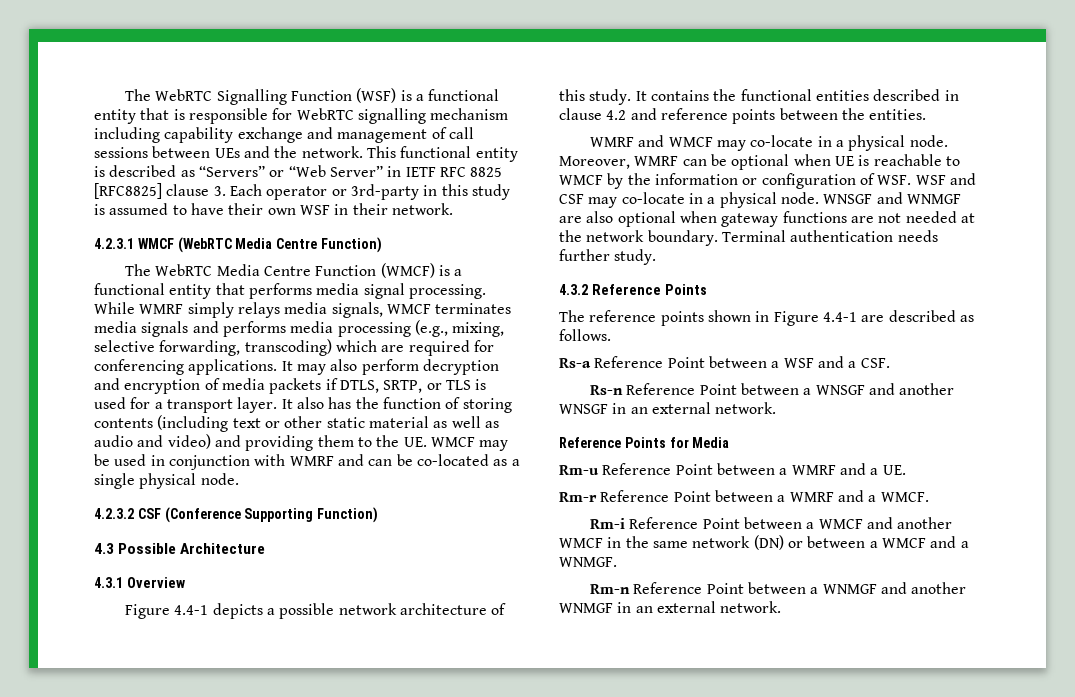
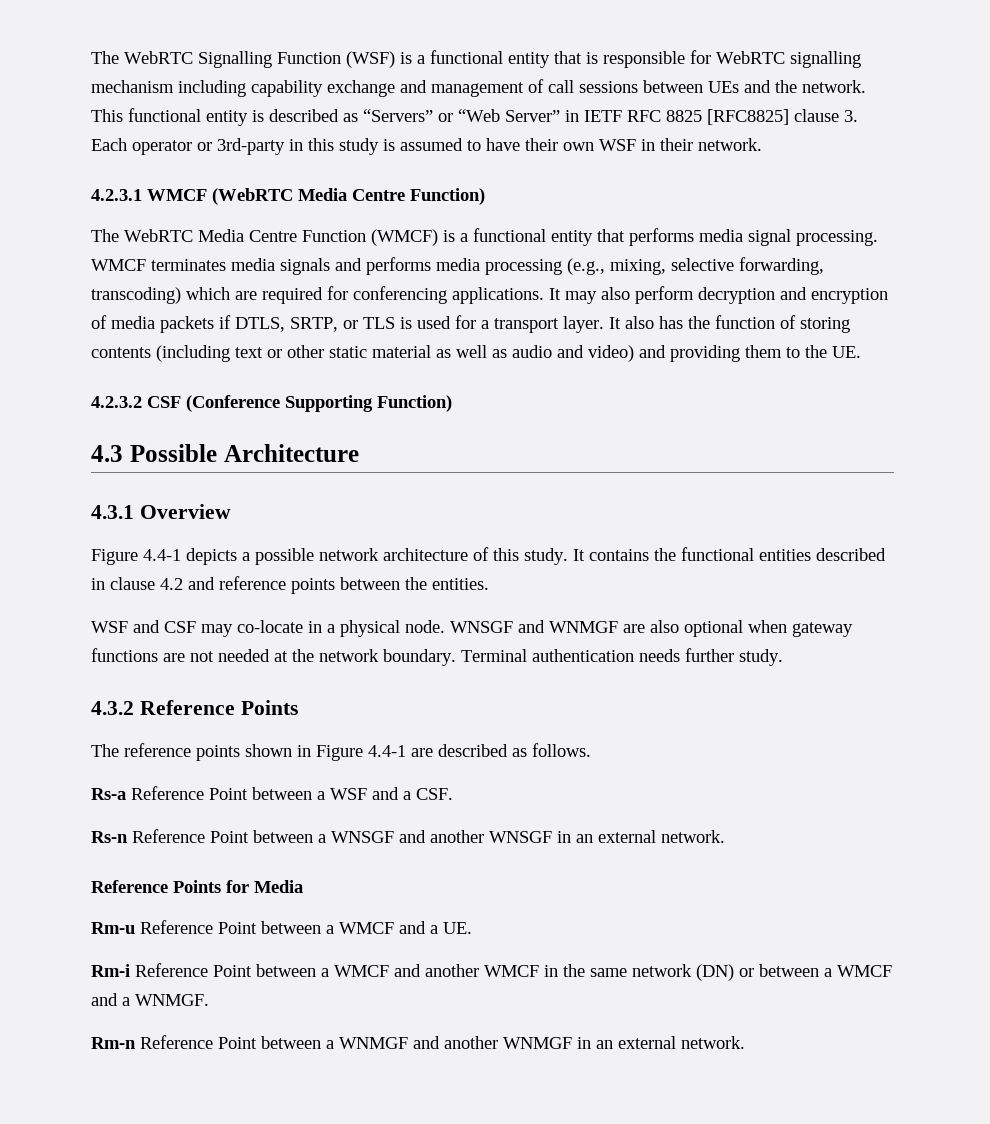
- While WMRF simply relays media signals, WMCF terminates media signals and performs media processing (e.g., mixing, selective forwarding, transcoding) which are required for conferencing applications.
+ WMCF terminates media signals and performs media processing (e.g., mixing, selective forwarding, transcoding) which are required for conferencing applications.
- It also has the function of storing contents (including text or other static material as well as audio and video) and providing them to the UE. WMCF may be used in conjunction with WMRF and can be co-located as a single physical node.
+ It also has the function of storing contents (including text or other static material as well as audio and video) and providing them to the UE.
- WMRF and WMCF may co-locate in a physical node. Moreover, WMRF can be optional when UE is reachable to WMCF by the information or configuration of WSF. WSF and CSF may co-locate in a physical node.
+ WSF and CSF may co-locate in a physical node.
- Rm-u Reference Point between a WMRF and a UE.
+ Rm-u Reference Point between a WMCF and a UE.
- Rm-r Reference Point between a WMRF and a WMCF.

